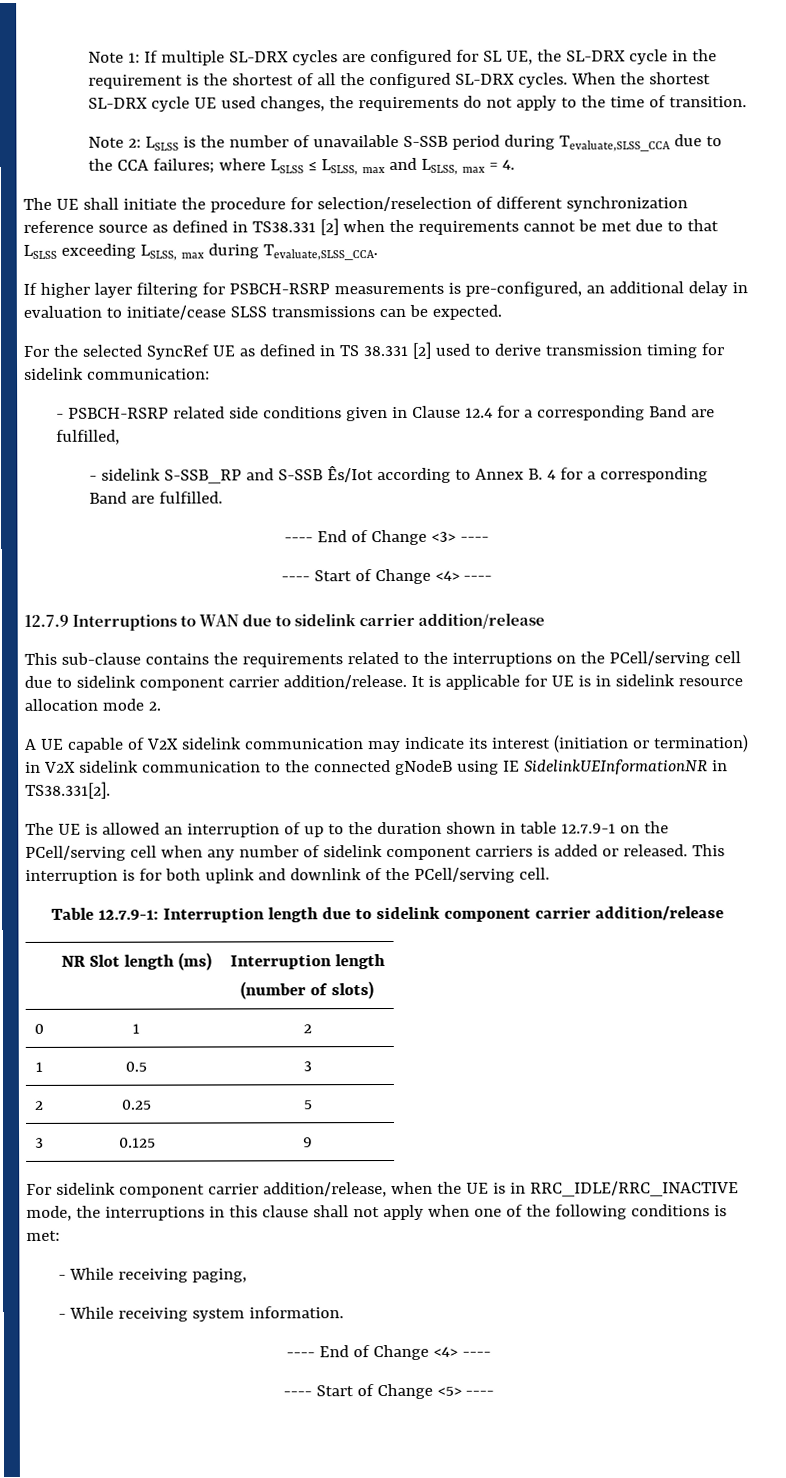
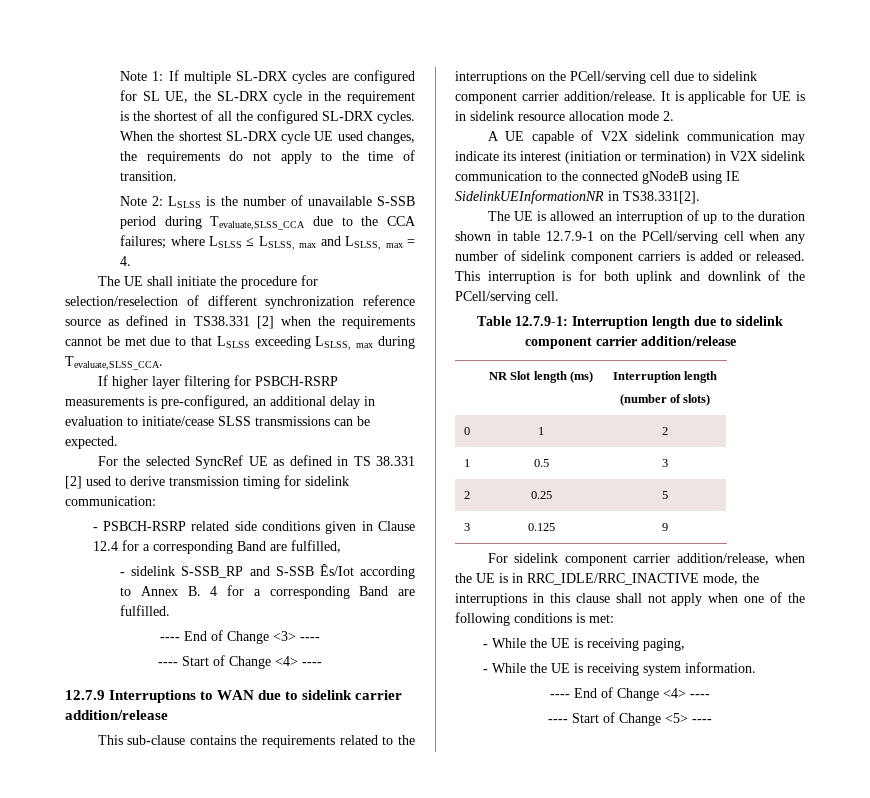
- - While receiving paging,
+ - While the UE is receiving paging,
- - While receiving system information.
+ - While the UE is receiving system information.

